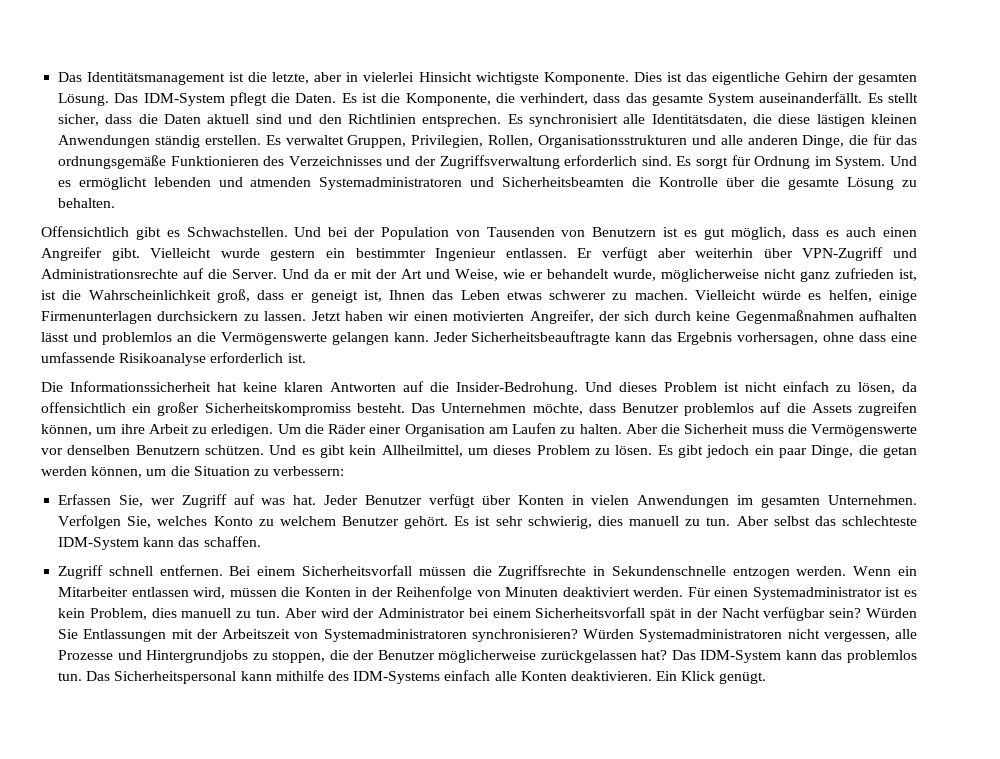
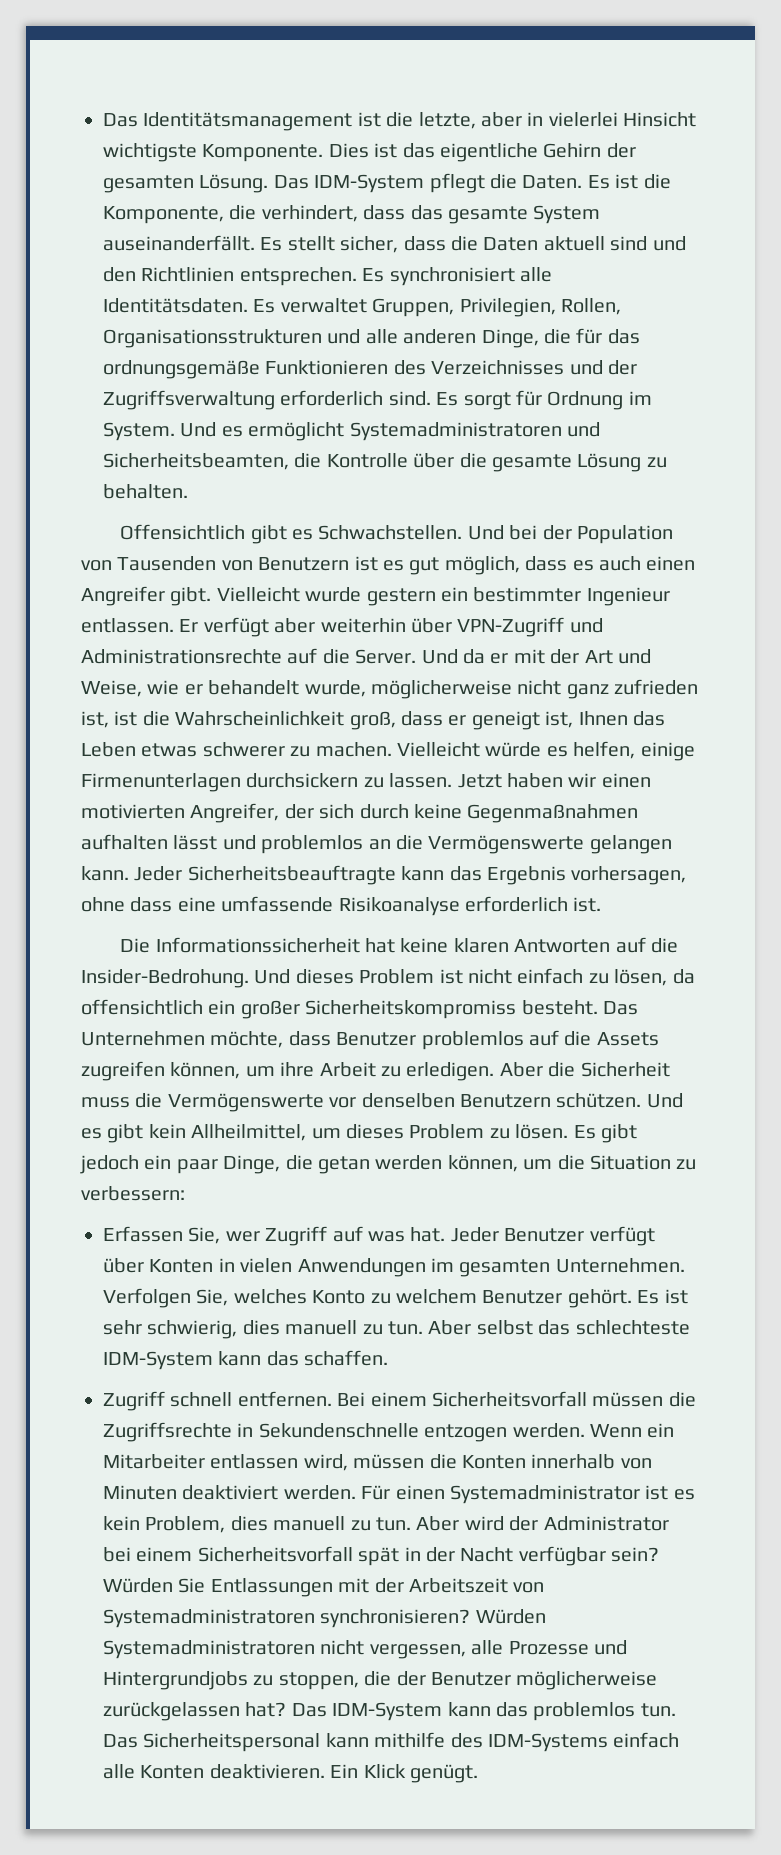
- Es synchronisiert alle Identitätsdaten, die diese lästigen kleinen Anwendungen ständig erstellen.
+ Es synchronisiert alle Identitätsdaten.
- Und es ermöglicht lebenden und atmenden Systemadministratoren und Sicherheitsbeamten die Kontrolle über die gesamte Lösung zu behalten.
+ Und es ermöglicht Systemadministratoren und Sicherheitsbeamten, die Kontrolle über die gesamte Lösung zu behalten.
- Um die Räder einer Organisation am Laufen zu halten.
- Wenn ein Mitarbeiter entlassen wird, müssen die Konten in der Reihenfolge von Minuten deaktiviert werden.
+ Wenn ein Mitarbeiter entlassen wird, müssen die Konten innerhalb von Minuten deaktiviert werden.

